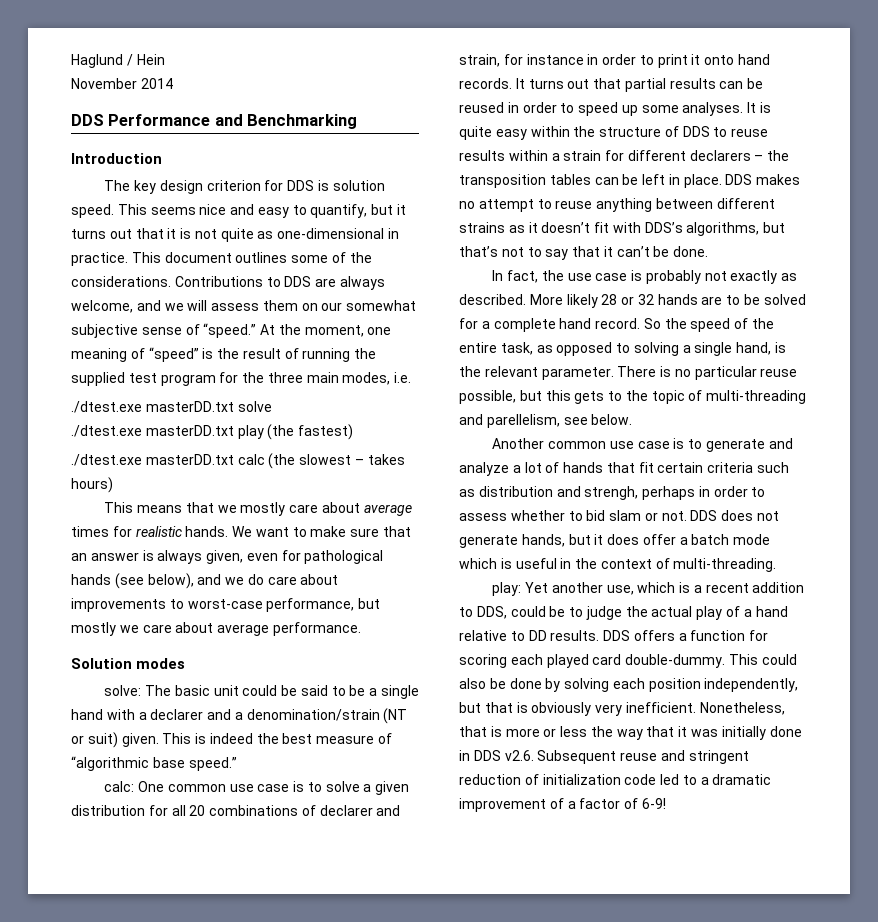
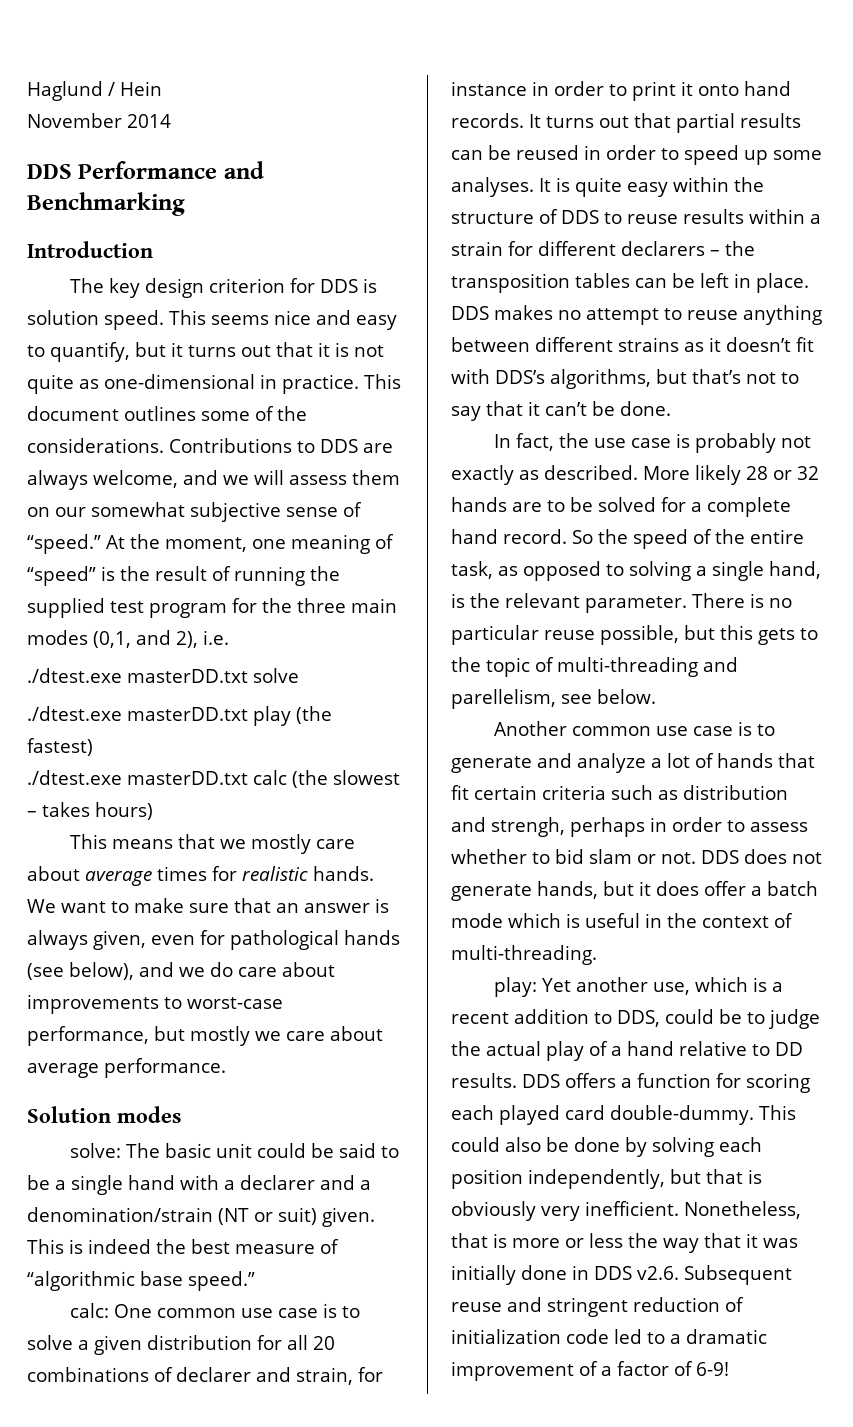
- At the moment, one meaning of “speed” is the result of running the supplied test program for the three main modes, i.e.
+ At the moment, one meaning of “speed” is the result of running the supplied test program for the three main modes (0,1, and 2), i.e.

